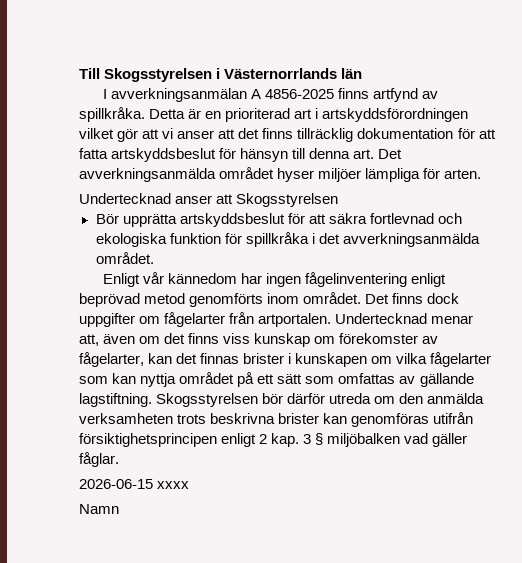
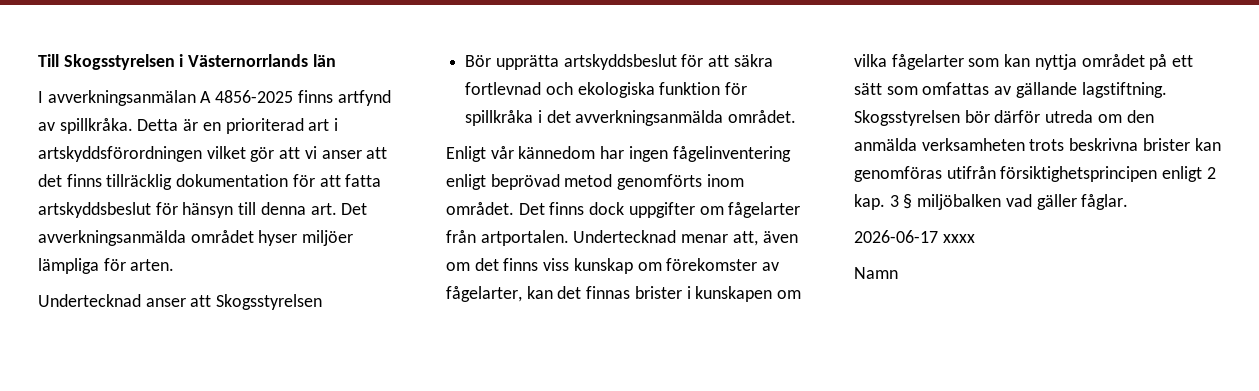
- 2026-06-15 xxxx
+ 2026-06-17 xxxx

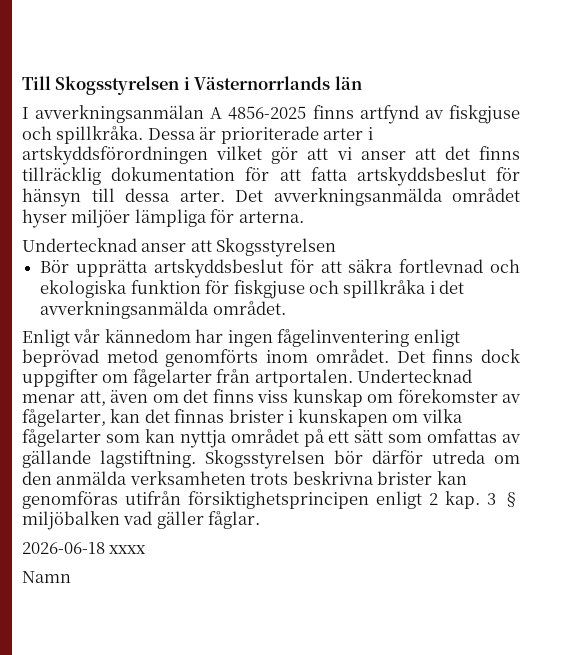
- I avverkningsanmälan A 4856-2025 finns artfynd av spillkråka. Detta är en prioriterad art i artskyddsförordningen vilket gör att vi anser att det finns tillräcklig dokumentation för att fatta artskyddsbeslut för hänsyn till denna art. Det avverkningsanmälda området hyser miljöer lämpliga för arten.
+ I avverkningsanmälan A 4856-2025 finns artfynd av fiskgjuse och spillkråka. Dessa är prioriterade arter i artskyddsförordningen vilket gör att vi anser att det finns tillräcklig dokumentation för att fatta artskyddsbeslut för hänsyn till dessa arter. Det avverkningsanmälda området hyser miljöer lämpliga för arterna.
- Bör upprätta artskyddsbeslut för att säkra fortlevnad och ekologiska funktion för spillkråka i det avverkningsanmälda området.
+ Bör upprätta artskyddsbeslut för att säkra fortlevnad och ekologiska funktion för fiskgjuse och spillkråka i det avverkningsanmälda området.
- 2026-06-17 xxxx
+ 2026-06-18 xxxx

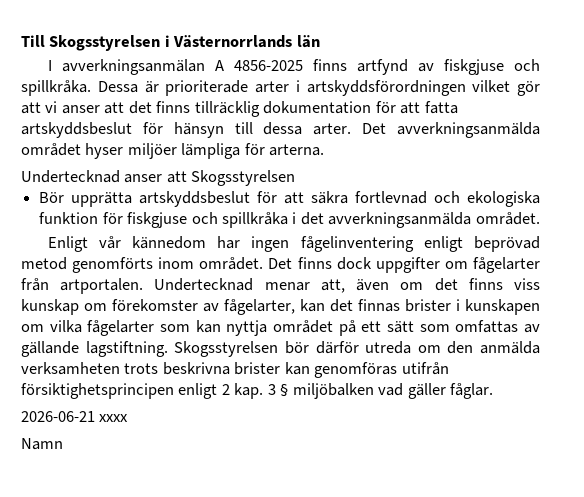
- 2026-06-18 xxxx
+ 2026-06-21 xxxx

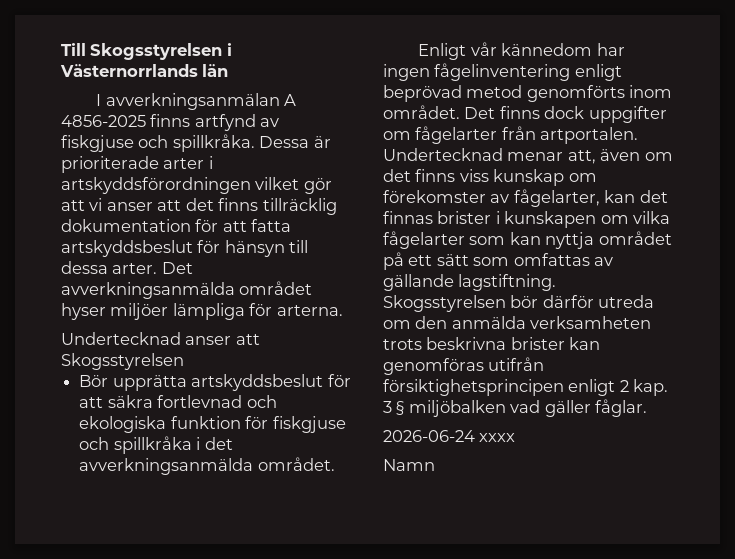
- 2026-06-21 xxxx
+ 2026-06-24 xxxx

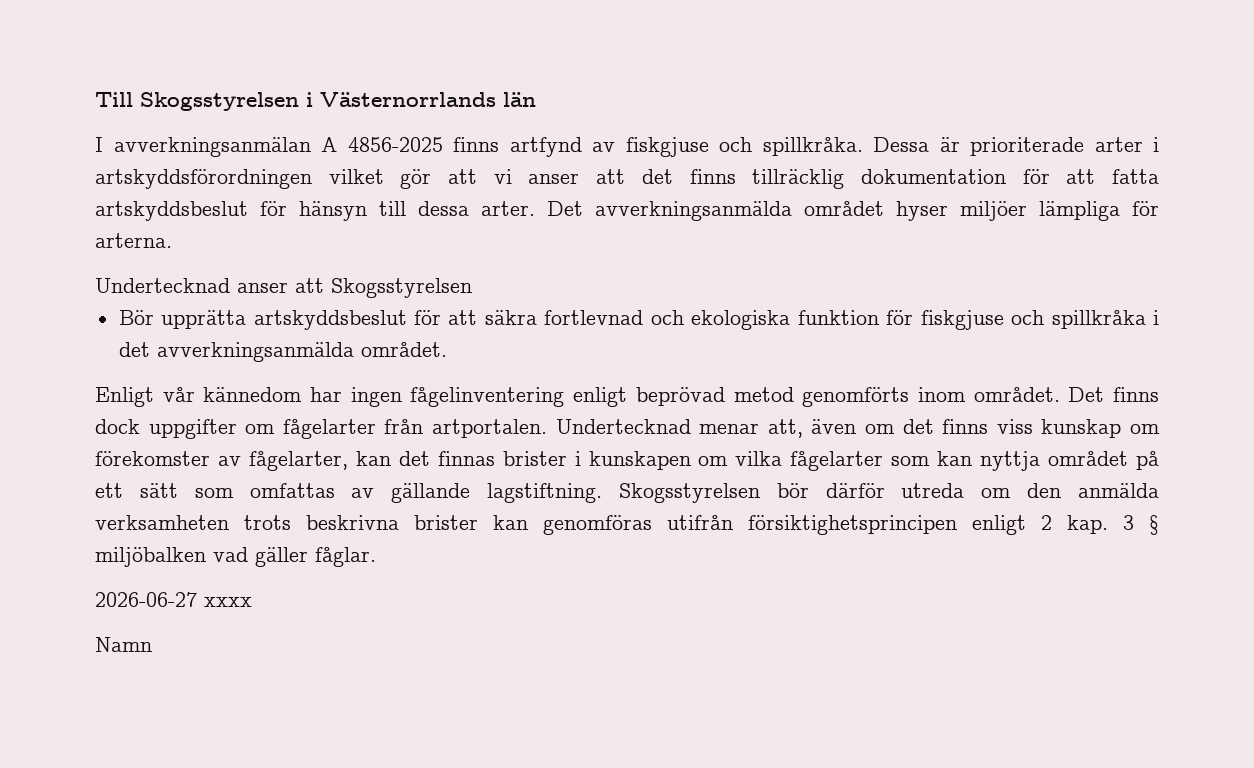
- 2026-06-24 xxxx
+ 2026-06-27 xxxx

